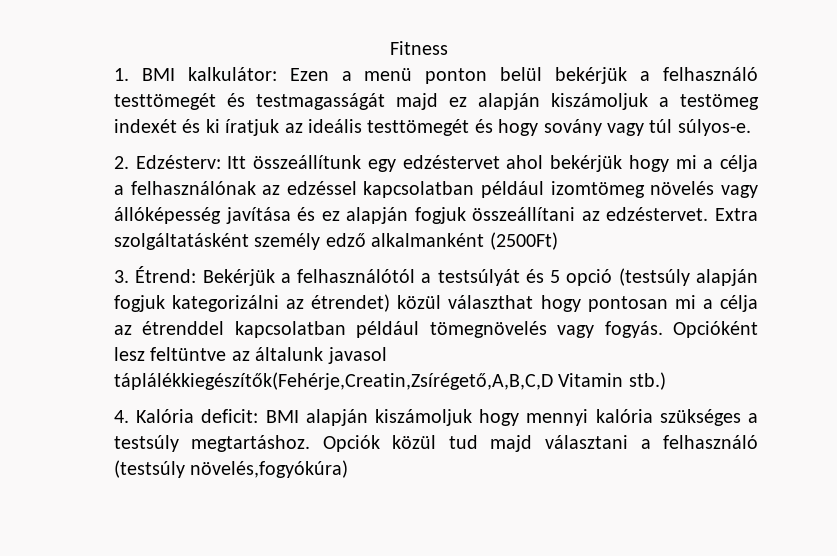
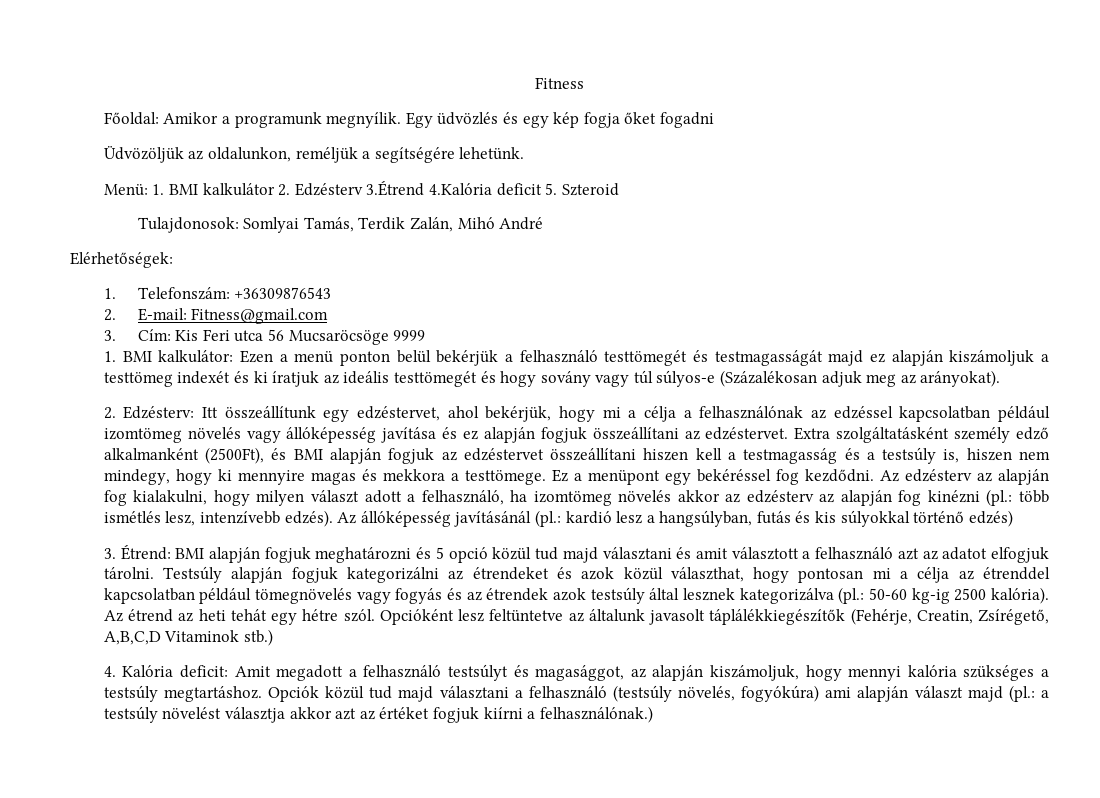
+ Főoldal: Amikor a programunk megnyílik. Egy üdvözlés és egy kép fogja őket fogadni
+ Üdvözöljük az oldalunkon, reméljük a segítségére lehetünk.
+ Menü: 1. BMI kalkulátor 2. Edzésterv 3.Étrend 4.Kalória deficit 5. Szteroid
+ Tulajdonosok: Somlyai Tamás, Terdik Zalán, Mihó André
+ Elérhetőségek:
+ 1. Telefonszám: +36309876543
+ 2. E-mail: Fitness@gmail.com
+ 3. Cím: Kis Feri utca 56 Mucsaröcsöge 9999
- 1. BMI kalkulátor: Ezen a menü ponton belül bekérjük a felhasználó testtömegét és testmagasságát majd ez alapján kiszámoljuk a testömeg indexét és ki íratjuk az ideális testtömegét és hogy sovány vagy túl súlyos-e.
+ 1. BMI kalkulátor: Ezen a menü ponton belül bekérjük a felhasználó testtömegét és testmagasságát majd ez alapján kiszámoljuk a testtömeg indexét és ki íratjuk az ideális testtömegét és hogy sovány vagy túl súlyos-e (Százalékosan adjuk meg az arányokat).
- 2. Edzésterv: Itt összeállítunk egy edzéstervet ahol bekérjük hogy mi a célja a felhasználónak az edzéssel kapcsolatban például izomtömeg növelés vagy állóképesség javítása és ez alapján fogjuk összeállítani az edzéstervet.
+ 2. Edzésterv: Itt összeállítunk egy edzéstervet, ahol bekérjük, hogy mi a célja a felhasználónak az edzéssel kapcsolatban például izomtömeg növelés vagy állóképesség javítása és ez alapján fogjuk összeállítani az edzéstervet.
- Extra szolgáltatásként személy edző alkalmanként (2500Ft)
- 3. Étrend: Bekérjük a felhasználótól a testsúlyát és 5 opció (testsúly alapján fogjuk kategorizálni az étrendet) közül választhat hogy pontosan mi a célja az étrenddel kapcsolatban például tömegnövelés vagy fogyás.
+ Extra szolgáltatásként személy edző alkalmanként (2500Ft), és BMI alapján fogjuk az edzéstervet összeállítani hiszen kell a testmagasság és a testsúly is, hiszen nem mindegy, hogy ki mennyire magas és mekkora a testtömege. Ez a menüpont egy bekéréssel fog kezdődni. Az edzésterv az alapján fog kialakulni, hogy milyen választ adott a felhasználó, ha izomtömeg növelés akkor az edzésterv az alapján fog kinézni (pl.: több ismétlés lesz, intenzívebb edzés). Az állóképesség javításánál (pl.: kardió lesz a hangsúlyban, futás és kis súlyokkal történő edzés)
+ 3. Étrend: BMI alapján fogjuk meghatározni és 5 opció közül tud majd választani és amit választott a felhasználó azt az adatot elfogjuk tárolni. Testsúly alapján fogjuk kategorizálni az étrendeket és azok közül választhat, hogy pontosan mi a célja az étrenddel kapcsolatban például tömegnövelés vagy fogyás és az étrendek azok testsúly által lesznek kategorizálva (pl.: 50-60 kg-ig 2500 kalória). Az étrend az heti tehát egy hétre szól.
- Opcióként lesz feltüntve az általunk javasol táplálékkiegészítők(Fehérje,Creatin,Zsírégető,A,B,C,D Vitamin stb.)
- 4. Kalória deficit: BMI alapján kiszámoljuk hogy mennyi kalória szükséges a testsúly megtartáshoz.
+ Opcióként lesz feltüntetve az általunk javasolt táplálékkiegészítők (Fehérje, Creatin, Zsírégető, A,B,C,D Vitaminok stb.)
+ 4. Kalória deficit: Amit megadott a felhasználó testsúlyt és magasággot, az alapján kiszámoljuk, hogy mennyi kalória szükséges a testsúly megtartáshoz.
- Opciók közül tud majd választani a felhasználó (testsúly növelés,fogyókúra)
+ Opciók közül tud majd választani a felhasználó (testsúly növelés, fogyókúra) ami alapján választ majd (pl.: a testsúly növelést választja akkor azt az értéket fogjuk kiírni a felhasználónak.)

